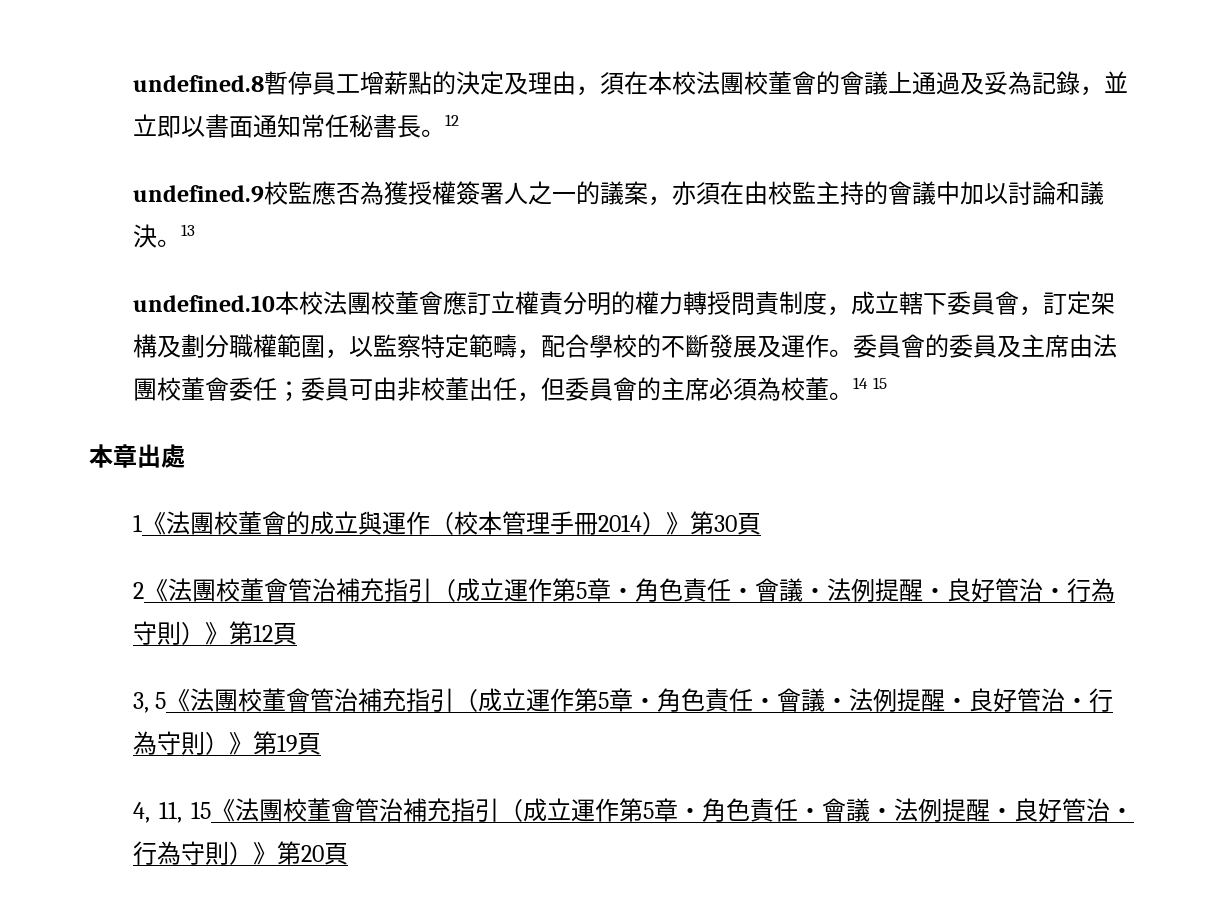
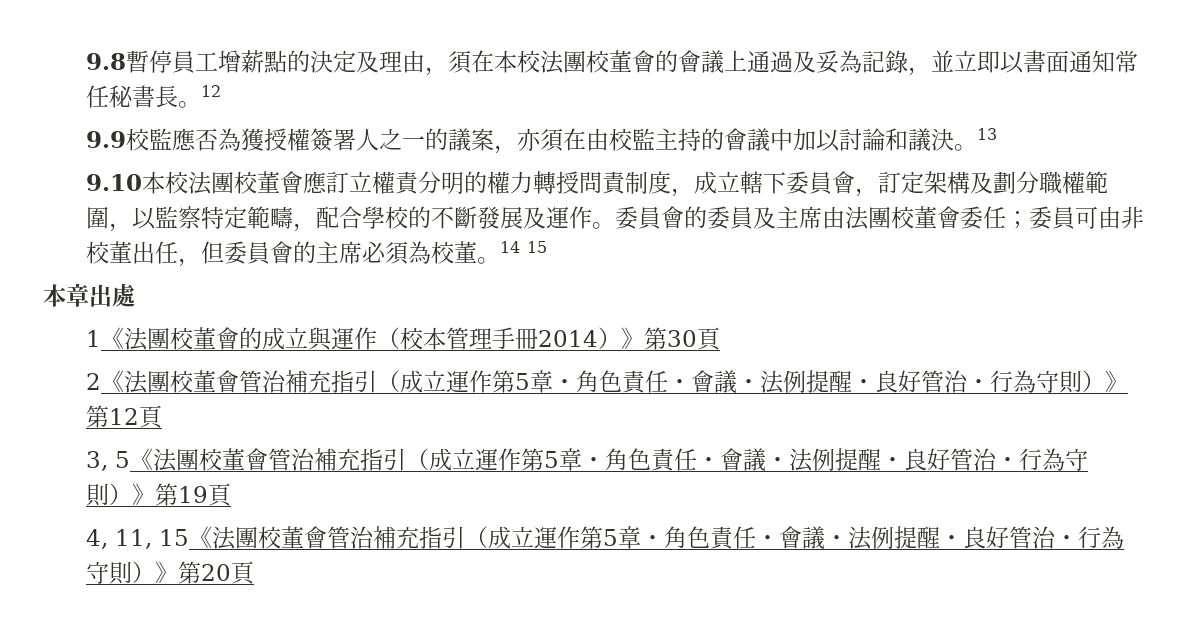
- undefined.8暫停員工增薪點的決定及理由，須在本校法團校董會的會議上通過及妥為記錄，並立即以書面通知常任秘書長。
+ 9.8暫停員工增薪點的決定及理由，須在本校法團校董會的會議上通過及妥為記錄，並立即以書面通知常任秘書長。
- undefined.9校監應否為獲授權簽署人之一的議案，亦須在由校監主持的會議中加以討論和議決。
+ 9.9校監應否為獲授權簽署人之一的議案，亦須在由校監主持的會議中加以討論和議決。
- undefined.10本校法團校董會應訂立權責分明的權力轉授問責制度，成立轄下委員會，訂定架構及劃分職權範圍，以監察特定範疇，配合學校的不斷發展及運作。
+ 9.10本校法團校董會應訂立權責分明的權力轉授問責制度，成立轄下委員會，訂定架構及劃分職權範圍，以監察特定範疇，配合學校的不斷發展及運作。

